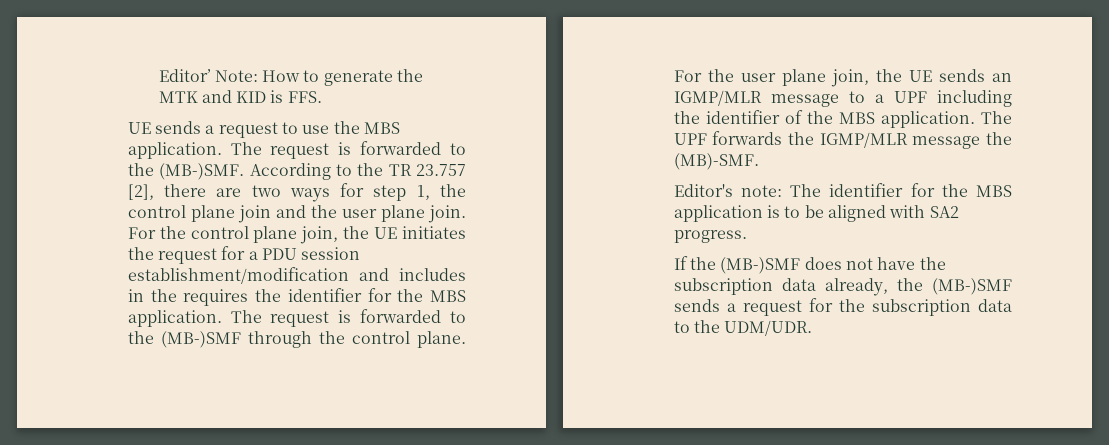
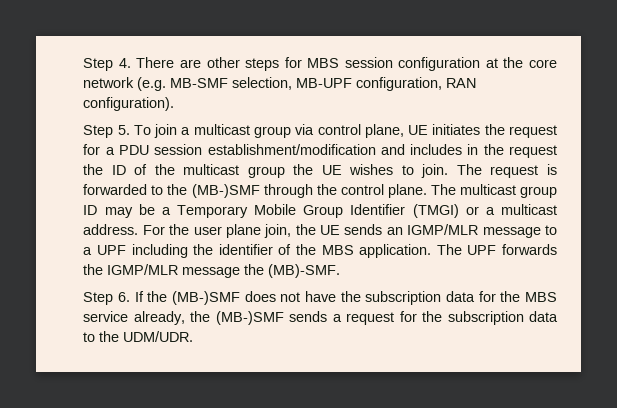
- Editor’ Note: How to generate the MTK and KID is FFS.
- UE sends a request to use the MBS application. The request is forwarded to the (MB-)SMF. According to the TR 23.757 [2], there are two ways for step 1, the control plane join and the user plane join. For the control plane join, the UE initiates the request for a PDU session establishment/modification and includes in the requires the identifier for the MBS application.
+ Step 4. There are other steps for MBS session configuration at the core network (e.g. MB-SMF selection, MB-UPF configuration, RAN configuration).
+ Step 5. To join a multicast group via control plane, UE initiates the request for a PDU session establishment/modification and includes in the request the ID of the multicast group the UE wishes to join.
+ The multicast group ID may be a Temporary Mobile Group Identifier (TMGI) or a multicast address.
- Editor's note: The identifier for the MBS application is to be aligned with SA2 progress.
- If the (MB-)SMF does not have the subscription data already, the (MB-)SMF sends a request for the subscription data to the UDM/UDR.
+ Step 6. If the (MB-)SMF does not have the subscription data for the MBS service already, the (MB-)SMF sends a request for the subscription data to the UDM/UDR.

